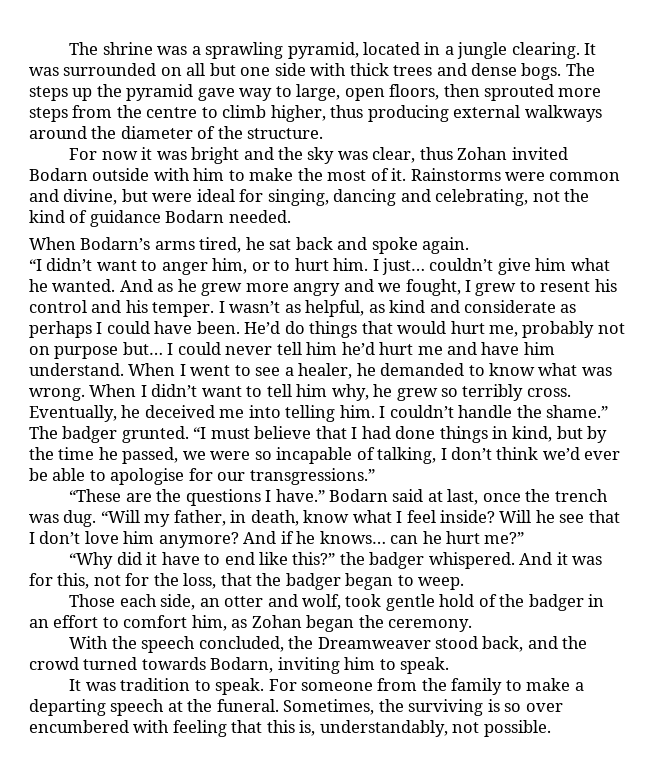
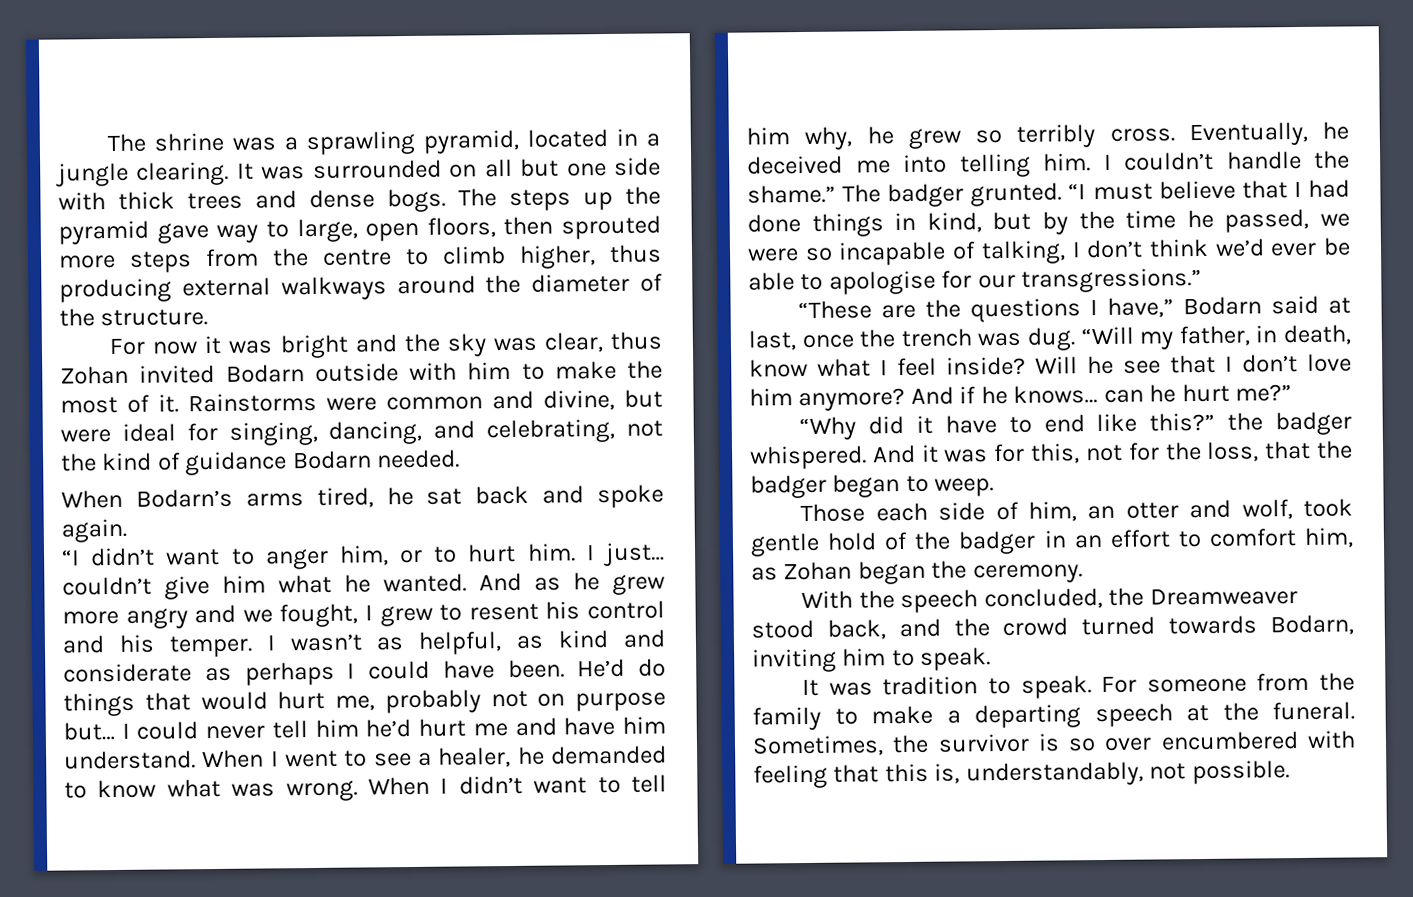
- Rainstorms were common and divine, but were ideal for singing, dancing and celebrating, not the kind of guidance Bodarn needed.
+ Rainstorms were common and divine, but were ideal for singing, dancing, and celebrating, not the kind of guidance Bodarn needed.
- “These are the questions I have.” Bodarn said at last, once the trench was dug.
+ “These are the questions I have,” Bodarn said at last, once the trench was dug.
- Those each side, an otter and wolf, took gentle hold of the badger in an effort to comfort him, as Zohan began the ceremony.
+ Those each side of him, an otter and wolf, took gentle hold of the badger in an effort to comfort him, as Zohan began the ceremony.
- Sometimes, the surviving is so over encumbered with feeling that this is, understandably, not possible.
+ Sometimes, the survivor is so over encumbered with feeling that this is, understandably, not possible.

